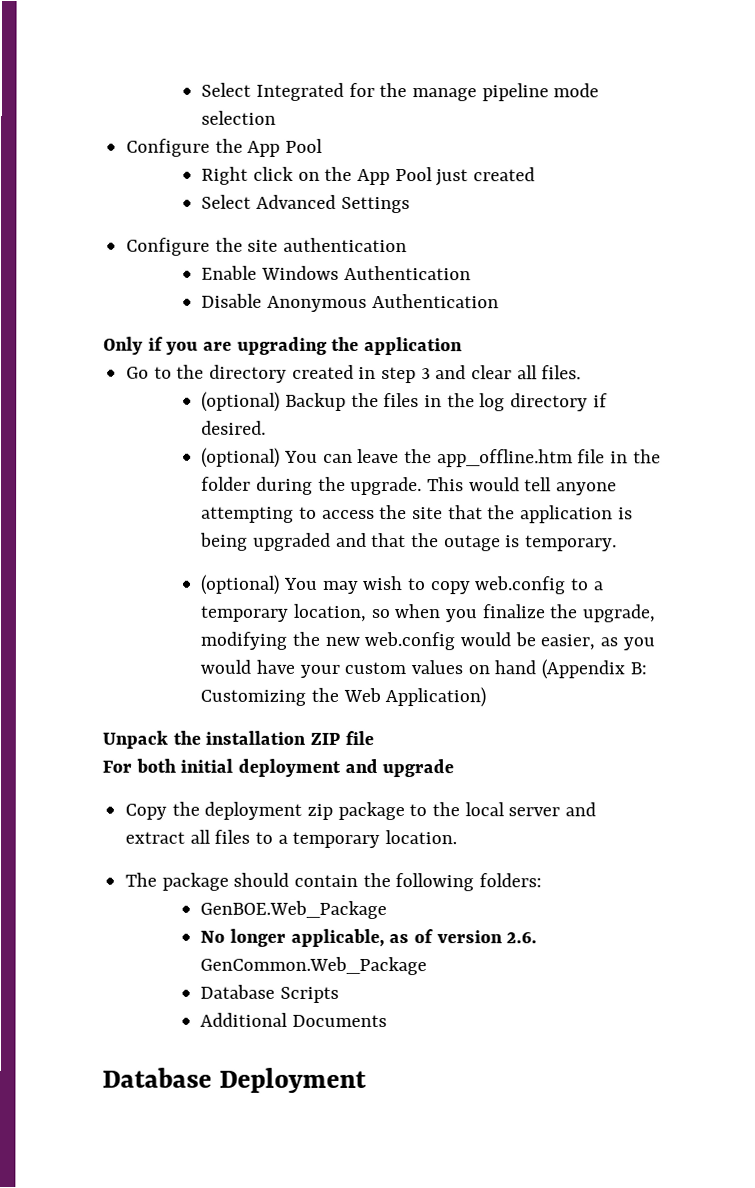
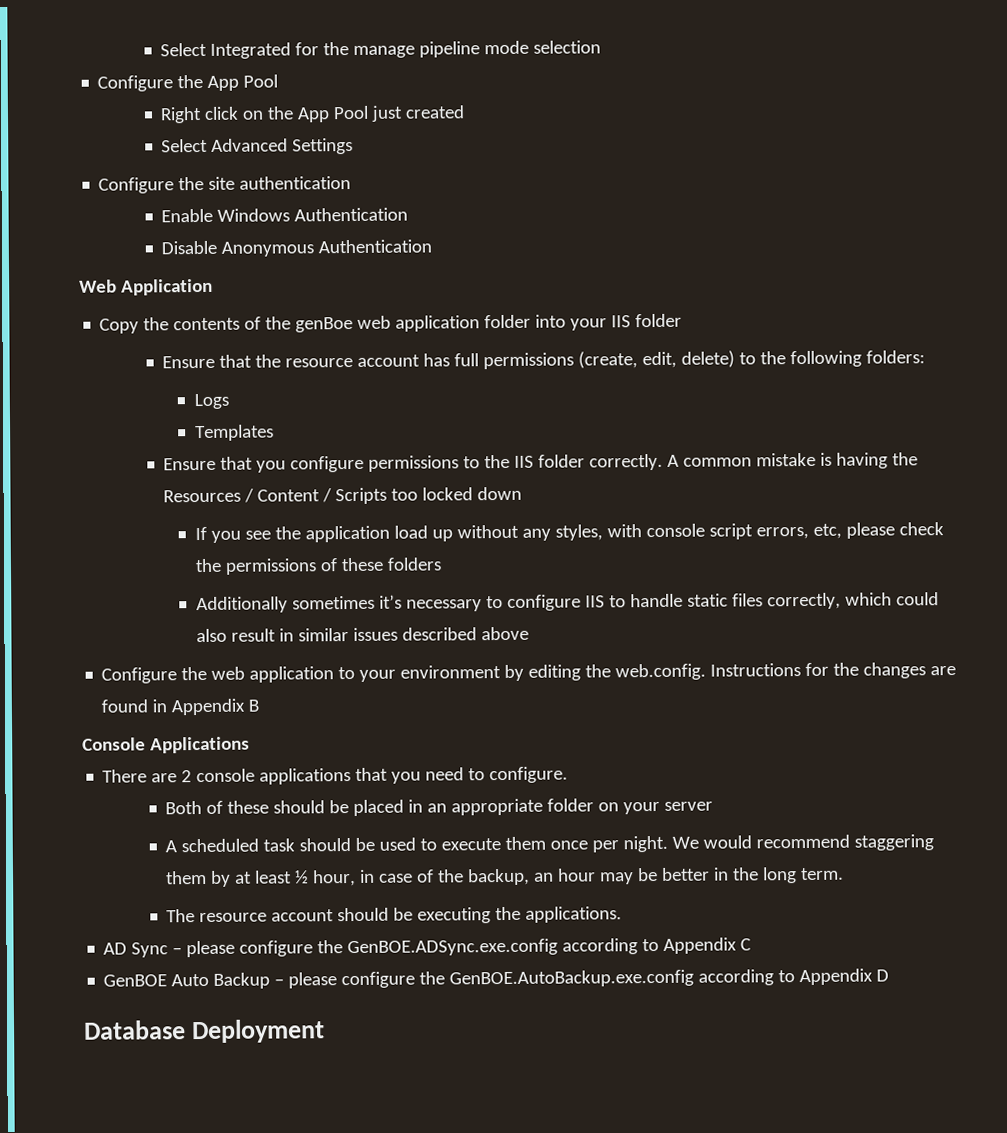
- Only if you are upgrading the application
- Go to the directory created in step 3 and clear all files.
- (optional) Backup the files in the log directory if desired.
- (optional) You can leave the app_offline.htm file in the folder during the upgrade. This would tell anyone attempting to access the site that the application is being upgraded and that the outage is temporary.
- (optional) You may wish to copy web.config to a temporary location, so when you finalize the upgrade, modifying the new web.config would be easier, as you would have your custom values on hand (Appendix B: Customizing the Web Application)
- Unpack the installation ZIP file
- For both initial deployment and upgrade
- Copy the deployment zip package to the local server and extract all files to a temporary location.
- The package should contain the following folders:
- GenBOE.Web_Package
- No longer applicable, as of version 2.6. GenCommon.Web_Package
- Database Scripts
- Additional Documents
+ Web Application
+ Copy the contents of the genBoe web application folder into your IIS folder
+ Ensure that the resource account has full permissions (create, edit, delete) to the following folders:
+ Logs
+ Templates
+ Ensure that you configure permissions to the IIS folder correctly. A common mistake is having the Resources / Content / Scripts too locked down
+ If you see the application load up without any styles, with console script errors, etc, please check the permissions of these folders
+ Additionally sometimes it’s necessary to configure IIS to handle static files correctly, which could also result in similar issues described above
+ Configure the web application to your environment by editing the web.config. Instructions for the changes are found in Appendix B
+ Console Applications
+ There are 2 console applications that you need to configure.
+ Both of these should be placed in an appropriate folder on your server
+ A scheduled task should be used to execute them once per night. We would recommend staggering them by at least ½ hour, in case of the backup, an hour may be better in the long term.
+ The resource account should be executing the applications.
+ AD Sync – please configure the GenBOE.ADSync.exe.config according to Appendix C
+ GenBOE Auto Backup – please configure the GenBOE.AutoBackup.exe.config according to Appendix D

